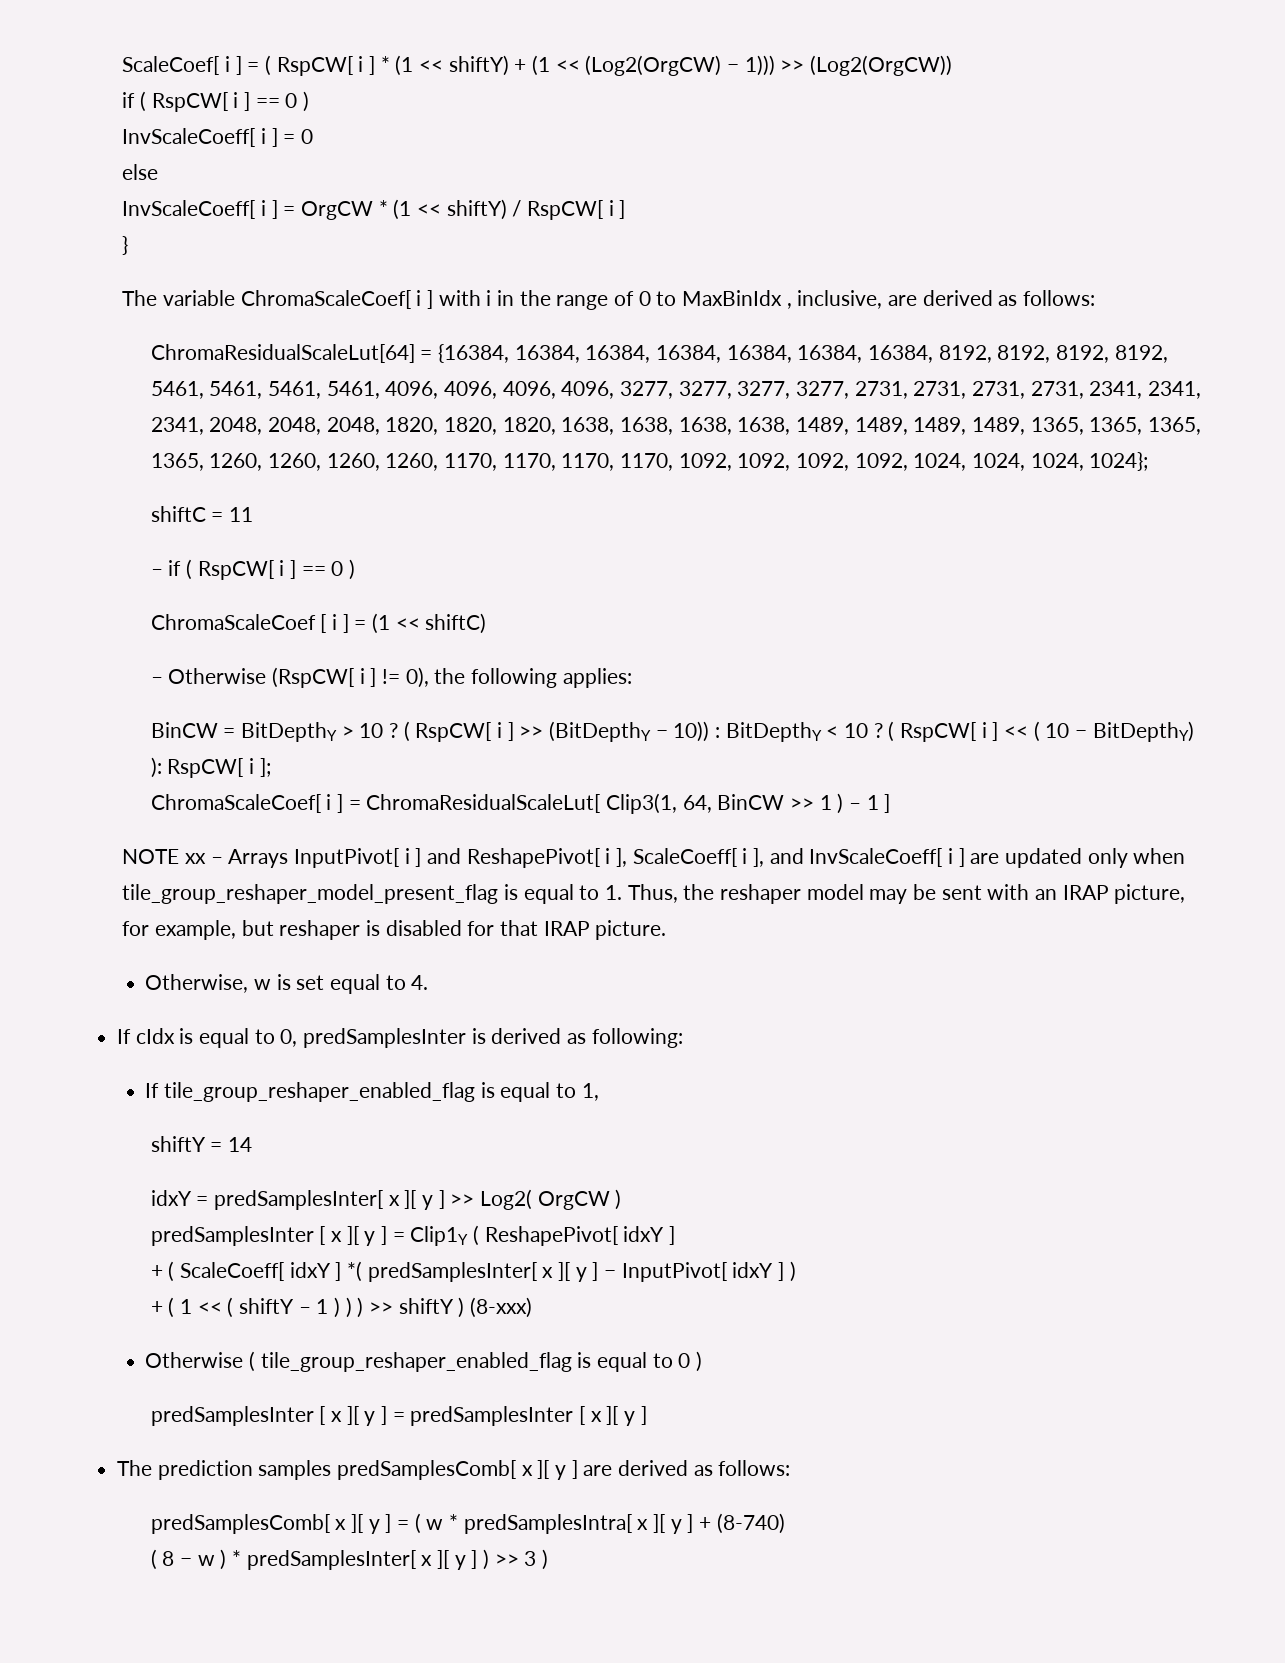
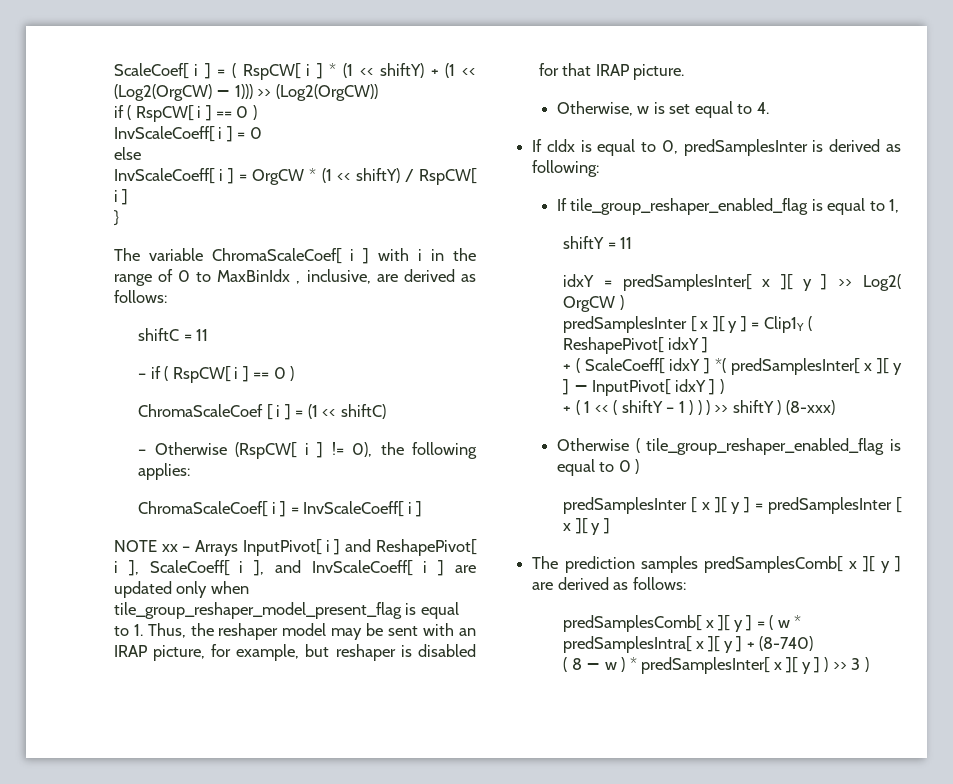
- ChromaResidualScaleLut[64] = {16384, 16384, 16384, 16384, 16384, 16384, 16384, 8192, 8192, 8192, 8192, 5461, 5461, 5461, 5461, 4096, 4096, 4096, 4096, 3277, 3277, 3277, 3277, 2731, 2731, 2731, 2731, 2341, 2341, 2341, 2048, 2048, 2048, 1820, 1820, 1820, 1638, 1638, 1638, 1638, 1489, 1489, 1489, 1489, 1365, 1365, 1365, 1365, 1260, 1260, 1260, 1260, 1170, 1170, 1170, 1170, 1092, 1092, 1092, 1092, 1024, 1024, 1024, 1024};
- BinCW = BitDepthY > 10 ? ( RspCW[ i ] >> (BitDepthY − 10)) : BitDepthY < 10 ? ( RspCW[ i ] << ( 10 − BitDepthY) ): RspCW[ i ];
- ChromaScaleCoef[ i ] = ChromaResidualScaleLut[ Clip3(1, 64, BinCW >> 1 ) – 1 ]
+ ChromaScaleCoef[ i ] = InvScaleCoeff[ i ]
- shiftY = 14
+ shiftY = 11

